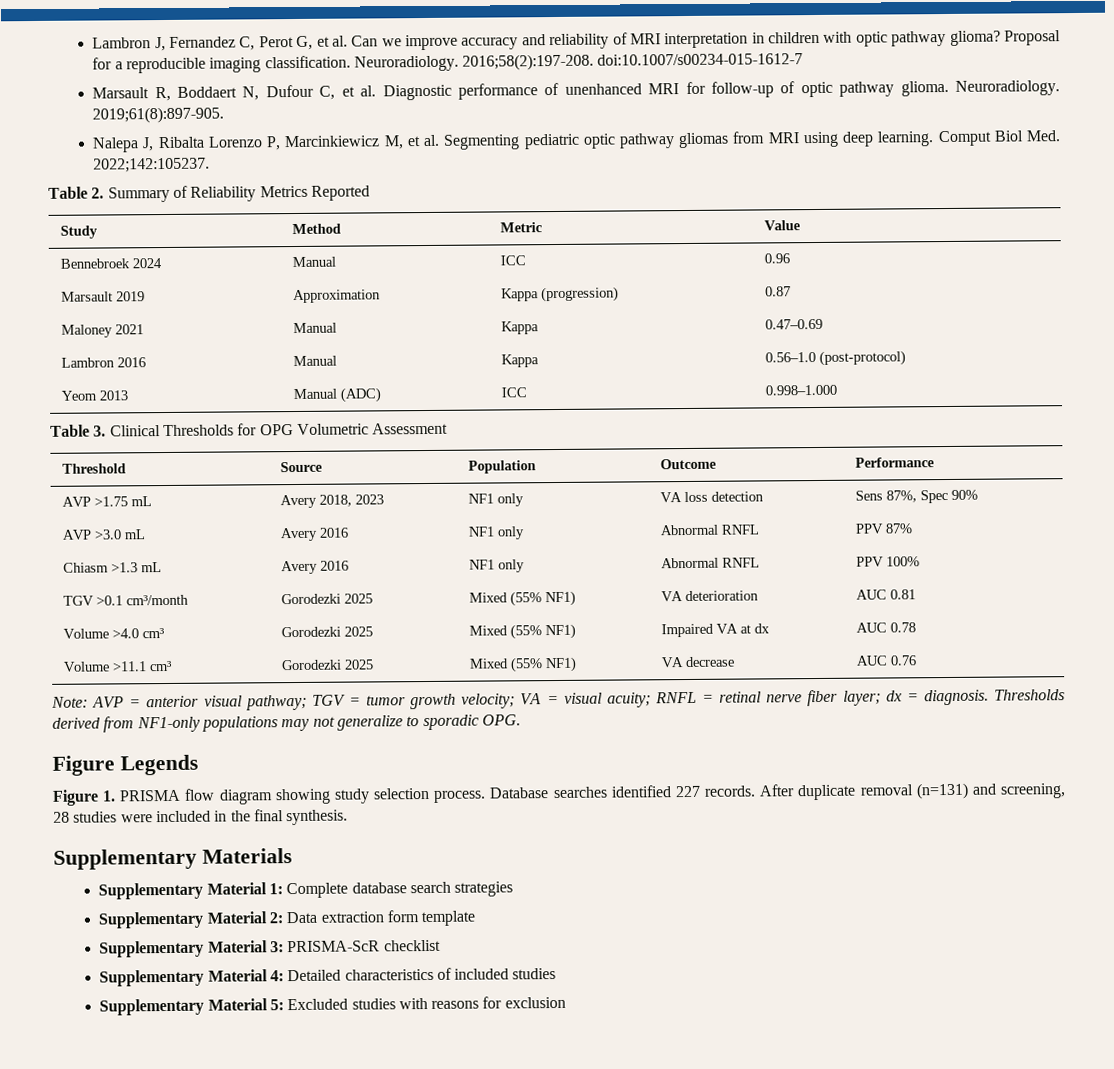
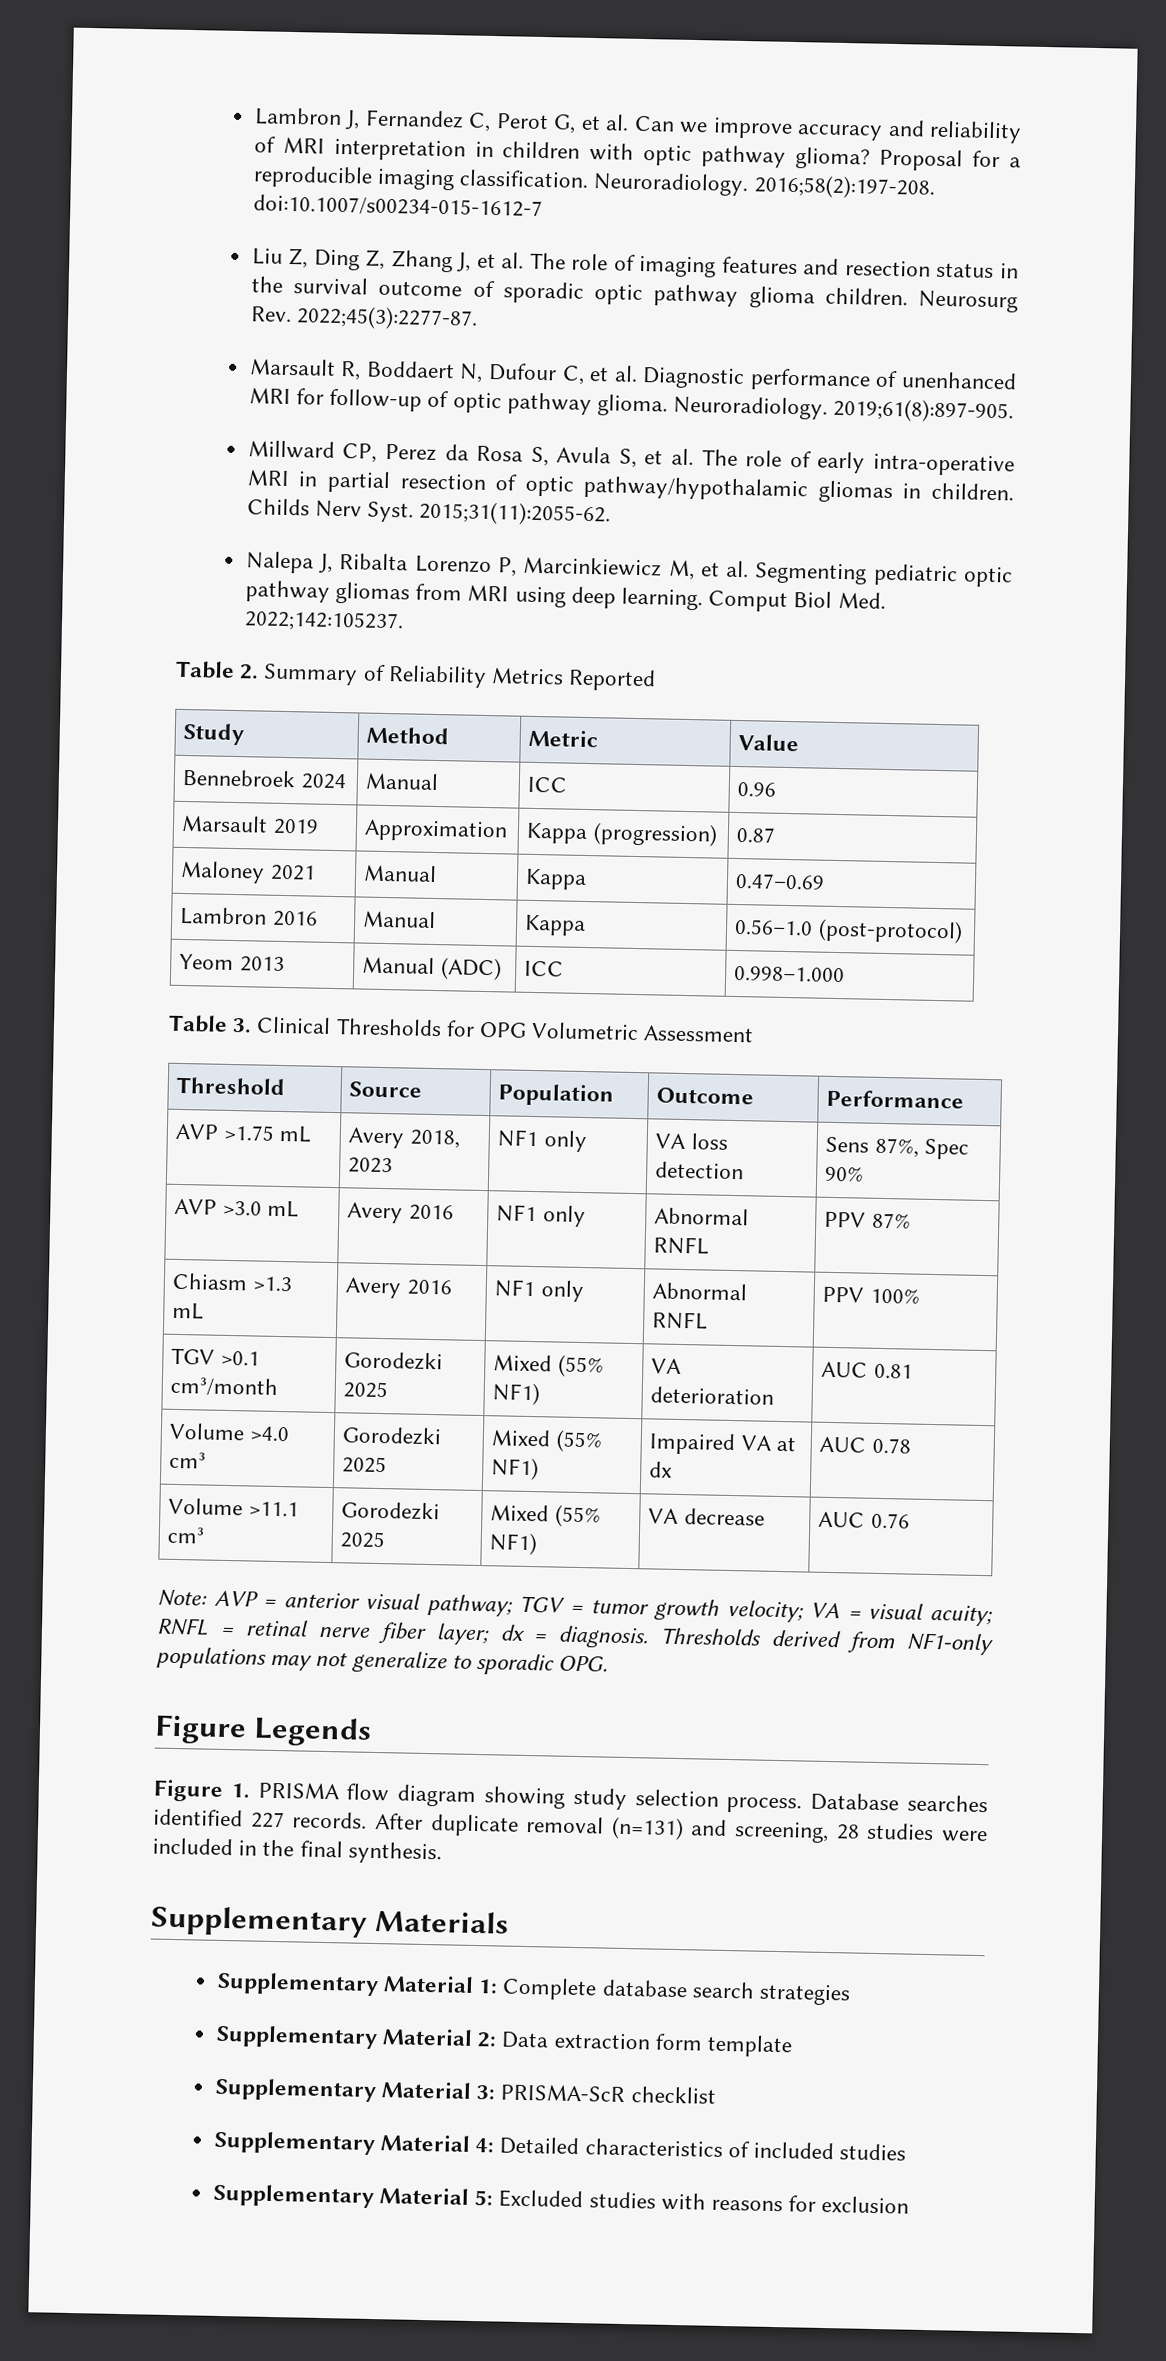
+ Liu Z, Ding Z, Zhang J, et al. The role of imaging features and resection status in the survival outcome of sporadic optic pathway glioma children. Neurosurg Rev. 2022;45(3):2277-87.
+ Millward CP, Perez da Rosa S, Avula S, et al. The role of early intra-operative MRI in partial resection of optic pathway/hypothalamic gliomas in children. Childs Nerv Syst. 2015;31(11):2055-62.

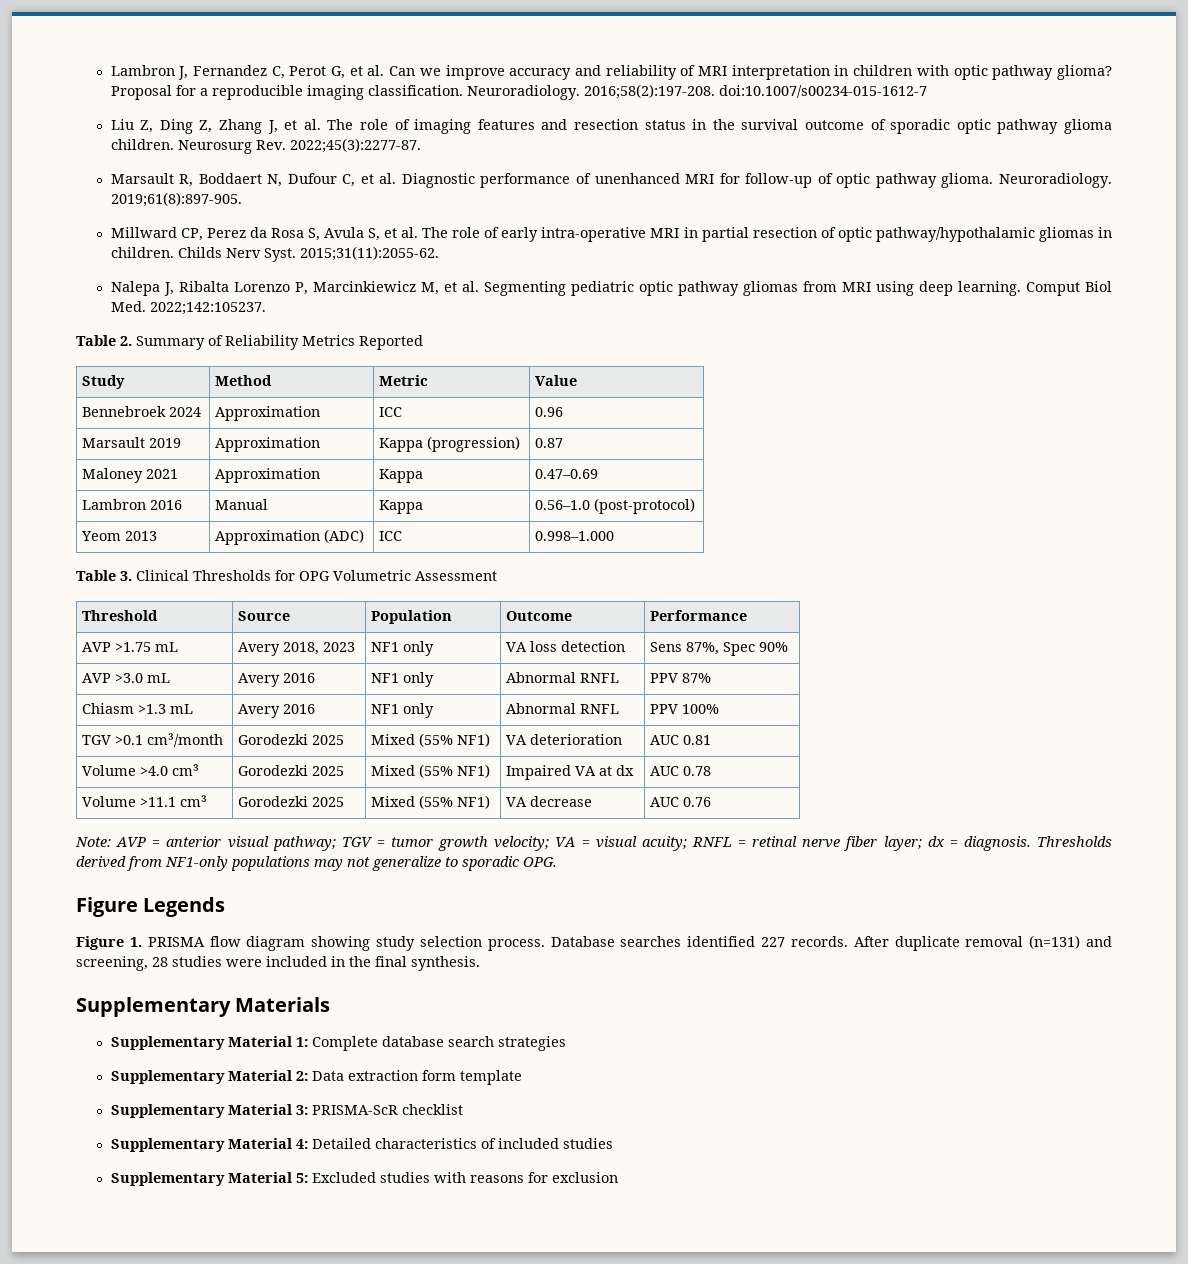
- Bennebroek 2024 | Manual | ICC | 0.96
+ Bennebroek 2024 | Approximation | ICC | 0.96
- Maloney 2021 | Manual | Kappa | 0.47–0.69
+ Maloney 2021 | Approximation | Kappa | 0.47–0.69
- Yeom 2013 | Manual (ADC) | ICC | 0.998–1.000
+ Yeom 2013 | Approximation (ADC) | ICC | 0.998–1.000

